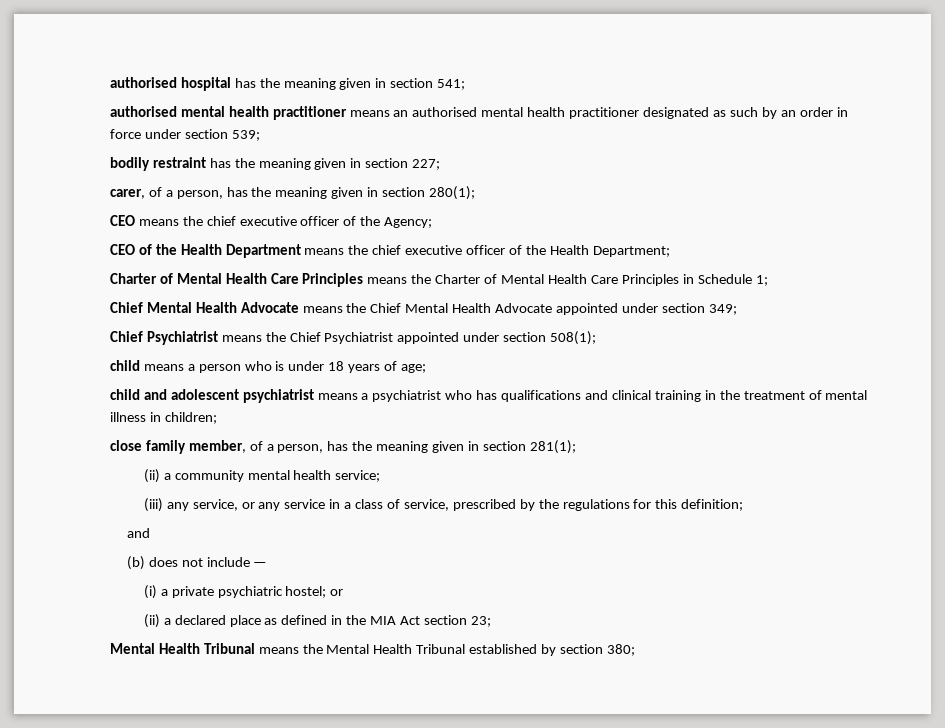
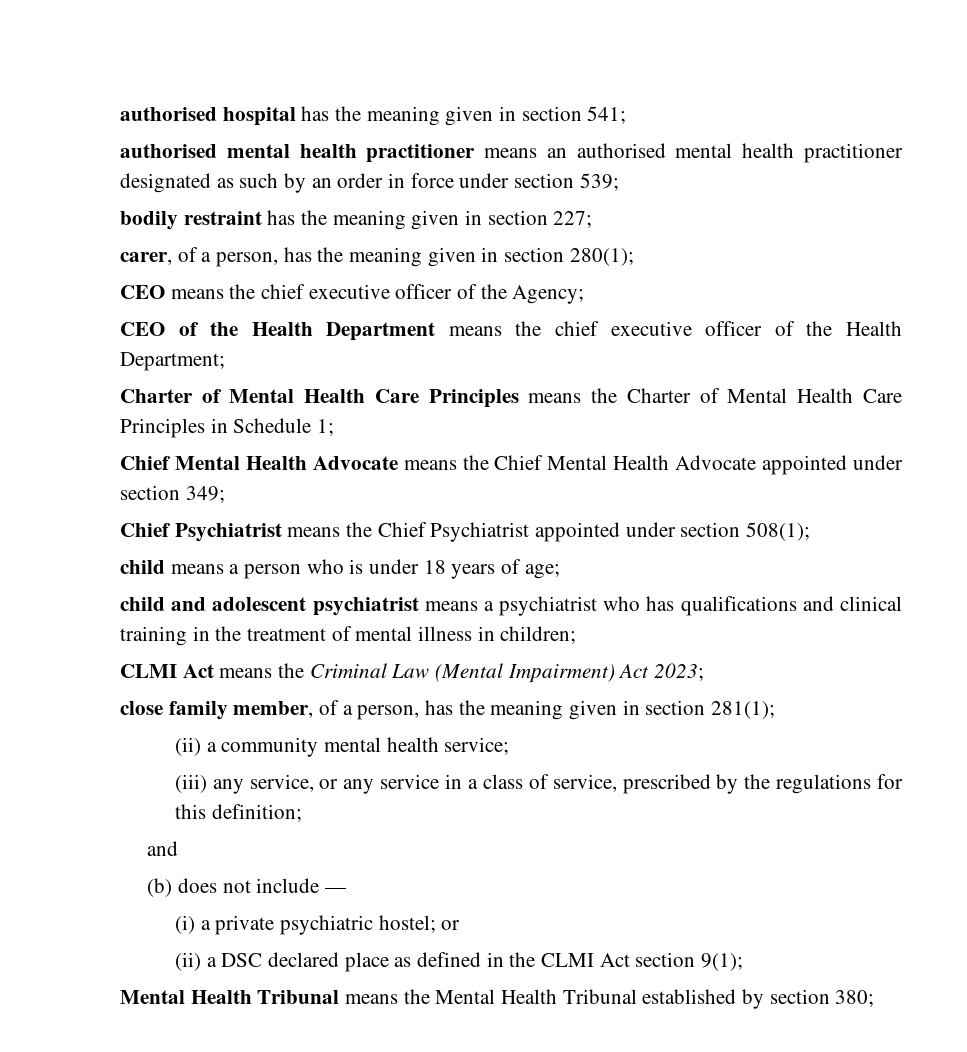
+ CLMI Act means the Criminal Law (Mental Impairment) Act 2023;
- (ii) a declared place as defined in the MIA Act section 23;
+ (ii) a DSC declared place as defined in the CLMI Act section 9(1);

